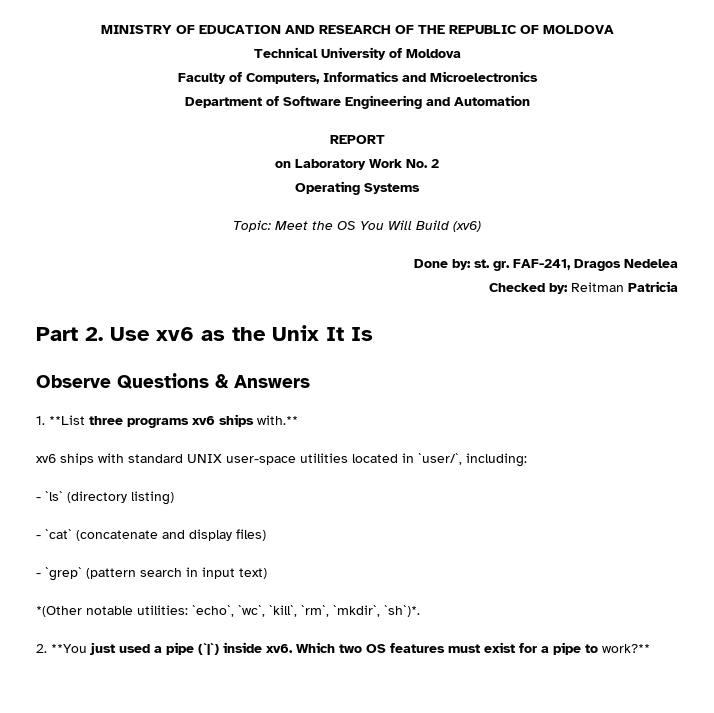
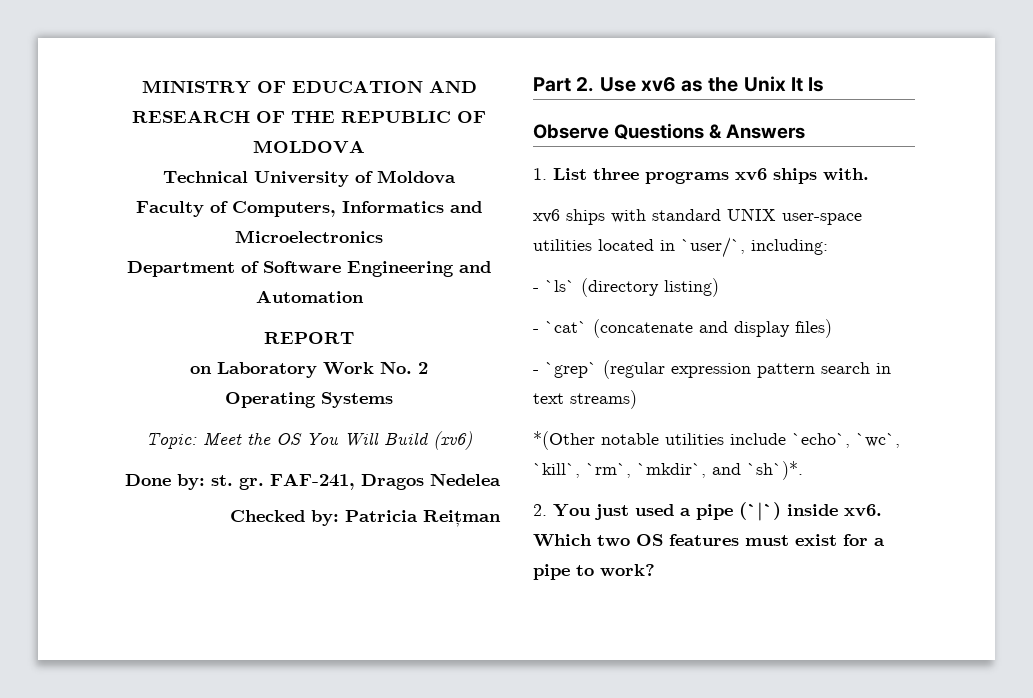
- Checked by: Reitman Patricia
+ Checked by: Patricia Reițman
- 1. **List three programs xv6 ships with.**
+ 1. List three programs xv6 ships with.
- - `grep` (pattern search in input text)
+ - `grep` (regular expression pattern search in text streams)
- *(Other notable utilities: `echo`, `wc`, `kill`, `rm`, `mkdir`, `sh`)*.
+ *(Other notable utilities include `echo`, `wc`, `kill`, `rm`, `mkdir`, and `sh`)*.
- 2. **You just used a pipe (`|`) inside xv6.
+ 2. You just used a pipe (`|`) inside xv6.
- Which two OS features must exist for a pipe to work?**
+ Which two OS features must exist for a pipe to work?

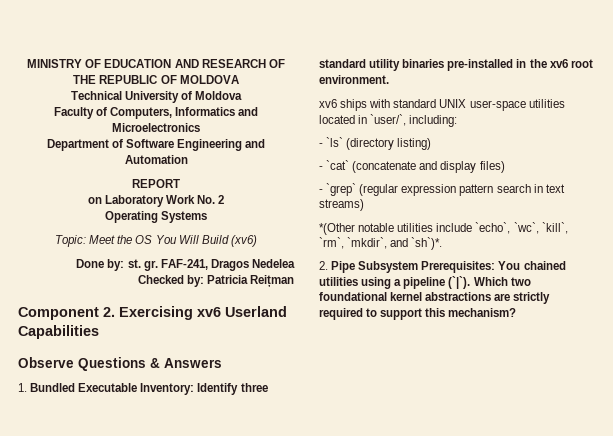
- Part 2. Use xv6 as the Unix It Is
+ Component 2. Exercising xv6 Userland Capabilities
- 1. List three programs xv6 ships with.
+ 1. Bundled Executable Inventory: Identify three standard utility binaries pre-installed in the xv6 root environment.
- 2. You just used a pipe (`|`) inside xv6. Which two OS features must exist for a pipe to work?
+ 2. Pipe Subsystem Prerequisites: You chained utilities using a pipeline (`|`). Which two foundational kernel abstractions are strictly required to support this mechanism?

